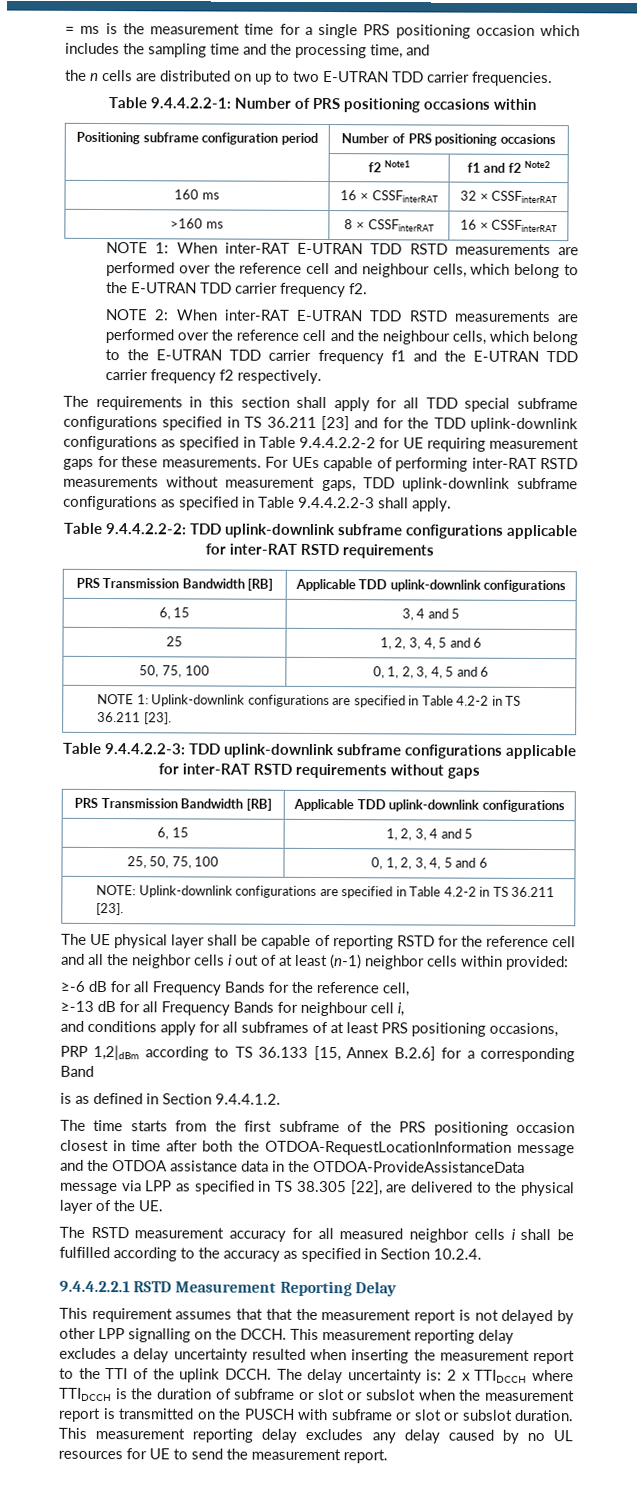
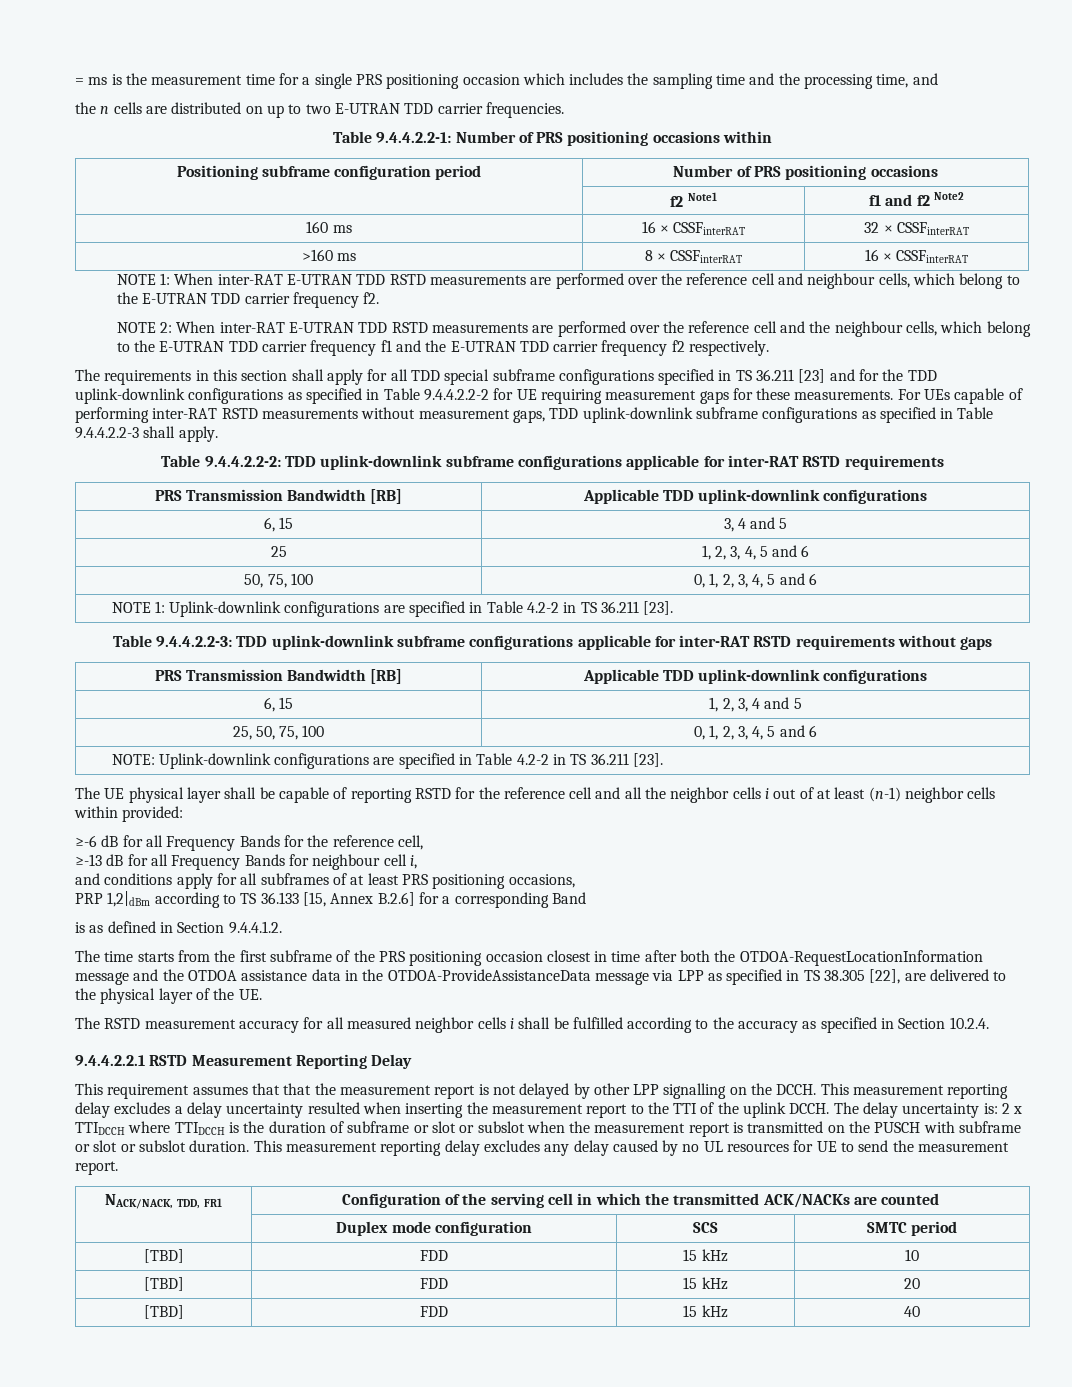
+ NACK/NACK, TDD, FR1 | Configuration of the serving cell in which the transmitted ACK/NACKs are counted
+ | Duplex mode configuration | SCS | SMTC period
+ [TBD] | FDD | 15 kHz | 10
+ [TBD] | FDD | 15 kHz | 20
+ [TBD] | FDD | 15 kHz | 40

